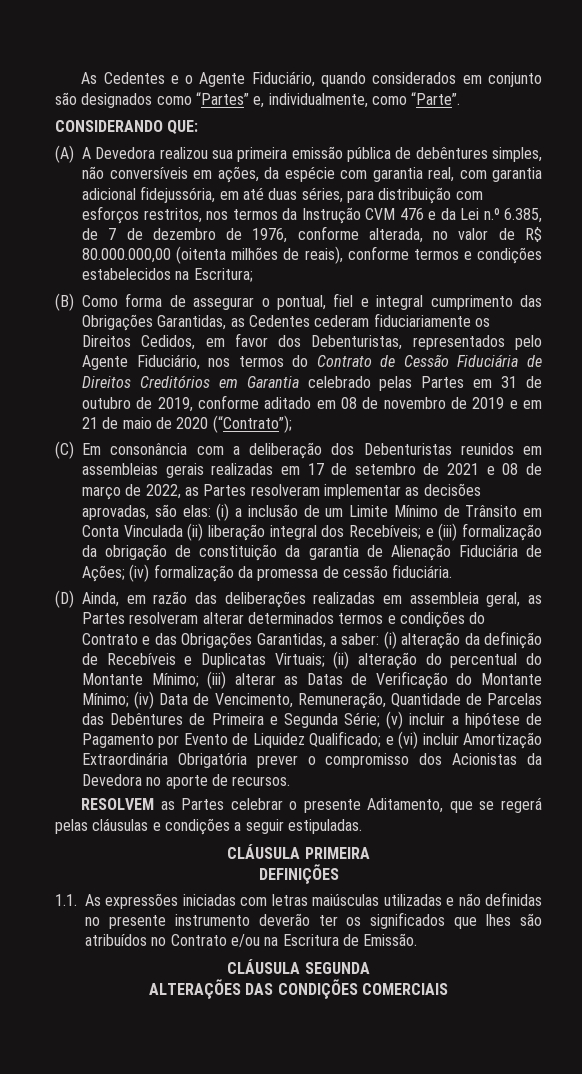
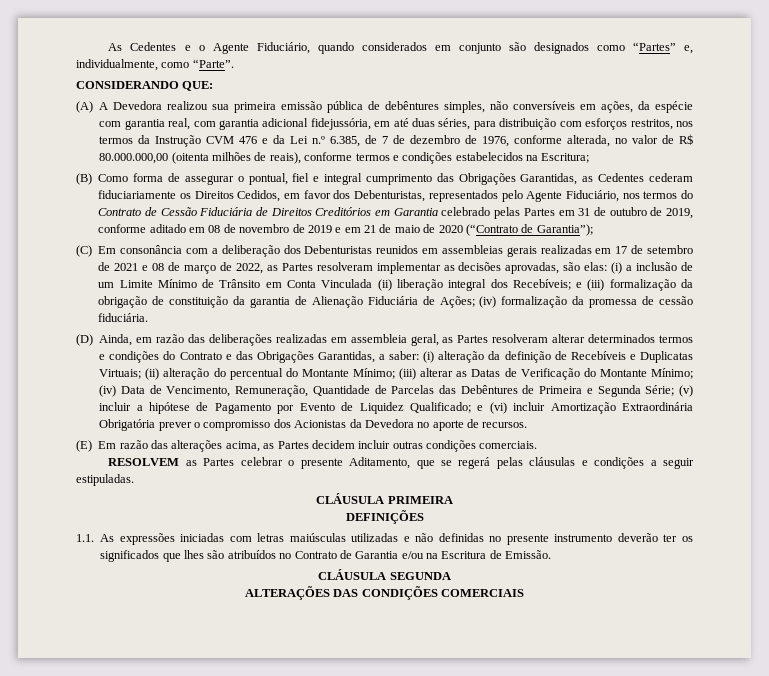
- (B) Como forma de assegurar o pontual, fiel e integral cumprimento das Obrigações Garantidas, as Cedentes cederam fiduciariamente os Direitos Cedidos, em favor dos Debenturistas, representados pelo Agente Fiduciário, nos termos do Contrato de Cessão Fiduciária de Direitos Creditórios em Garantia celebrado pelas Partes em 31 de outubro de 2019, conforme aditado em 08 de novembro de 2019 e em 21 de maio de 2020 (“Contrato”);
+ (B) Como forma de assegurar o pontual, fiel e integral cumprimento das Obrigações Garantidas, as Cedentes cederam fiduciariamente os Direitos Cedidos, em favor dos Debenturistas, representados pelo Agente Fiduciário, nos termos do Contrato de Cessão Fiduciária de Direitos Creditórios em Garantia celebrado pelas Partes em 31 de outubro de 2019, conforme aditado em 08 de novembro de 2019 e em 21 de maio de 2020 (“Contrato de Garantia”);
+ (E) Em razão das alterações acima, as Partes decidem incluir outras condições comerciais.
- 1.1. As expressões iniciadas com letras maiúsculas utilizadas e não definidas no presente instrumento deverão ter os significados que lhes são atribuídos no Contrato e/ou na Escritura de Emissão.
+ 1.1. As expressões iniciadas com letras maiúsculas utilizadas e não definidas no presente instrumento deverão ter os significados que lhes são atribuídos no Contrato de Garantia e/ou na Escritura de Emissão.

